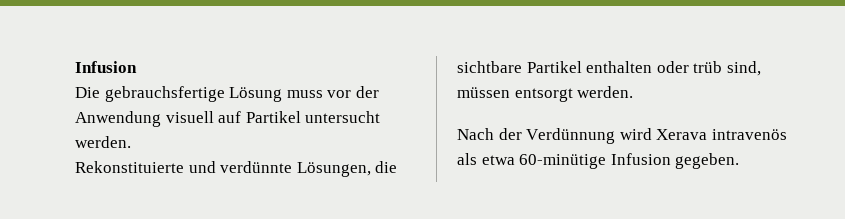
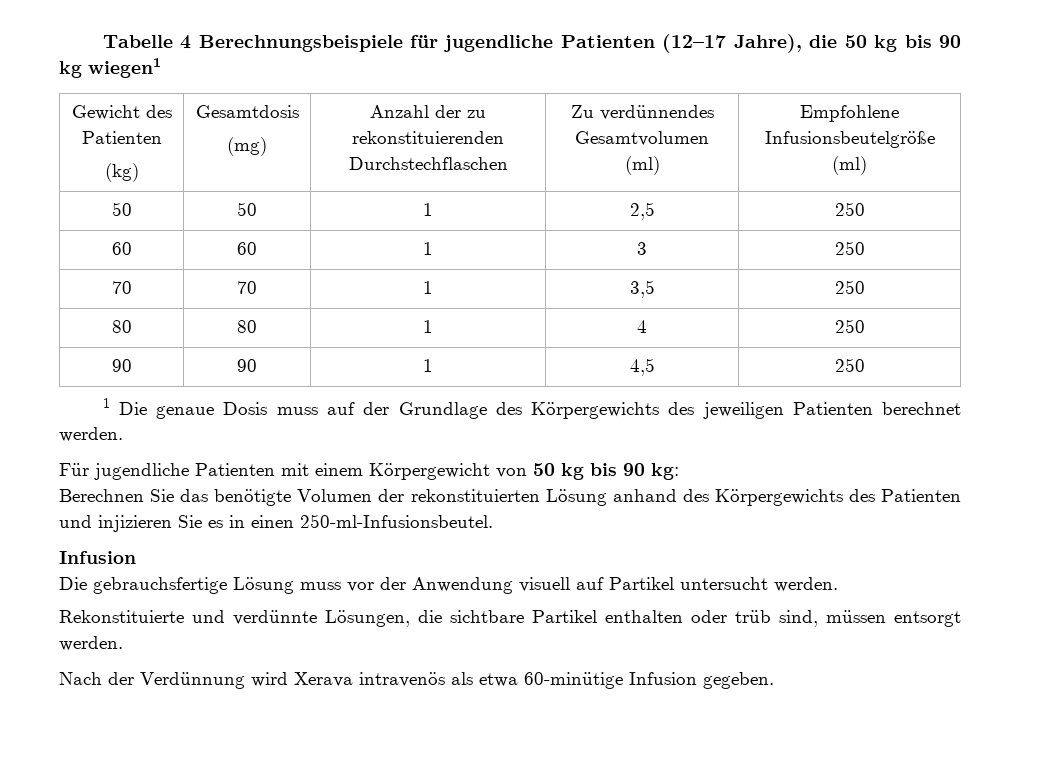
+ Tabelle 4 Berechnungsbeispiele für jugendliche Patienten (12–17 Jahre), die 50 kg bis 90 kg wiegen1
+ Gewicht des Patienten
+ (kg) | Gesamtdosis
+ (mg) | Anzahl der zu rekonstituierenden Durchstechflaschen | Zu verdünnendes Gesamtvolumen (ml) | Empfohlene Infusionsbeutelgröße (ml)
+ 50 | 50 | 1 | 2,5 | 250
+ 60 | 60 | 1 | 3 | 250
+ 70 | 70 | 1 | 3,5 | 250
+ 80 | 80 | 1 | 4 | 250
+ 90 | 90 | 1 | 4,5 | 250
+ 1 Die genaue Dosis muss auf der Grundlage des Körpergewichts des jeweiligen Patienten berechnet werden.
+ Für jugendliche Patienten mit einem Körpergewicht von 50 kg bis 90 kg:
+ Berechnen Sie das benötigte Volumen der rekonstituierten Lösung anhand des Körpergewichts des Patienten und injizieren Sie es in einen 250-ml-Infusionsbeutel.

